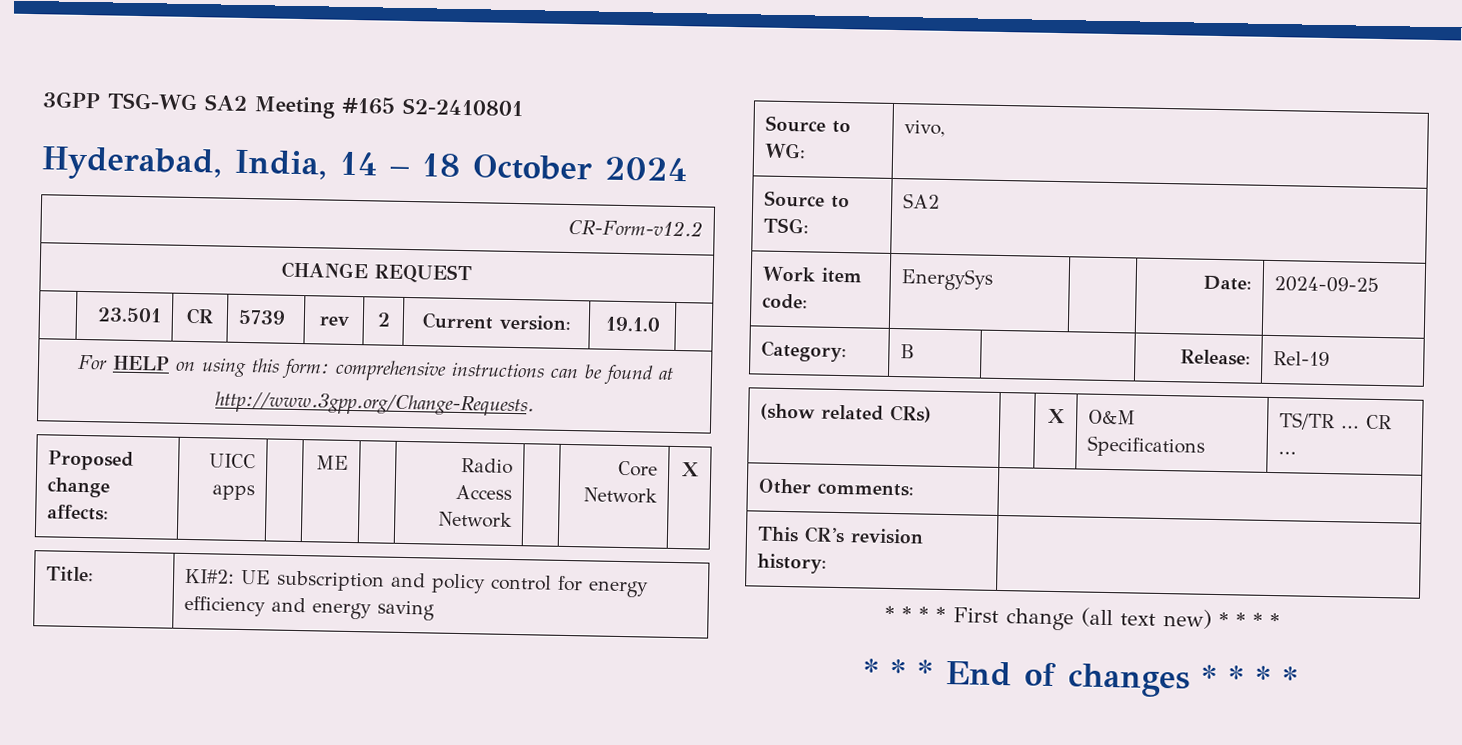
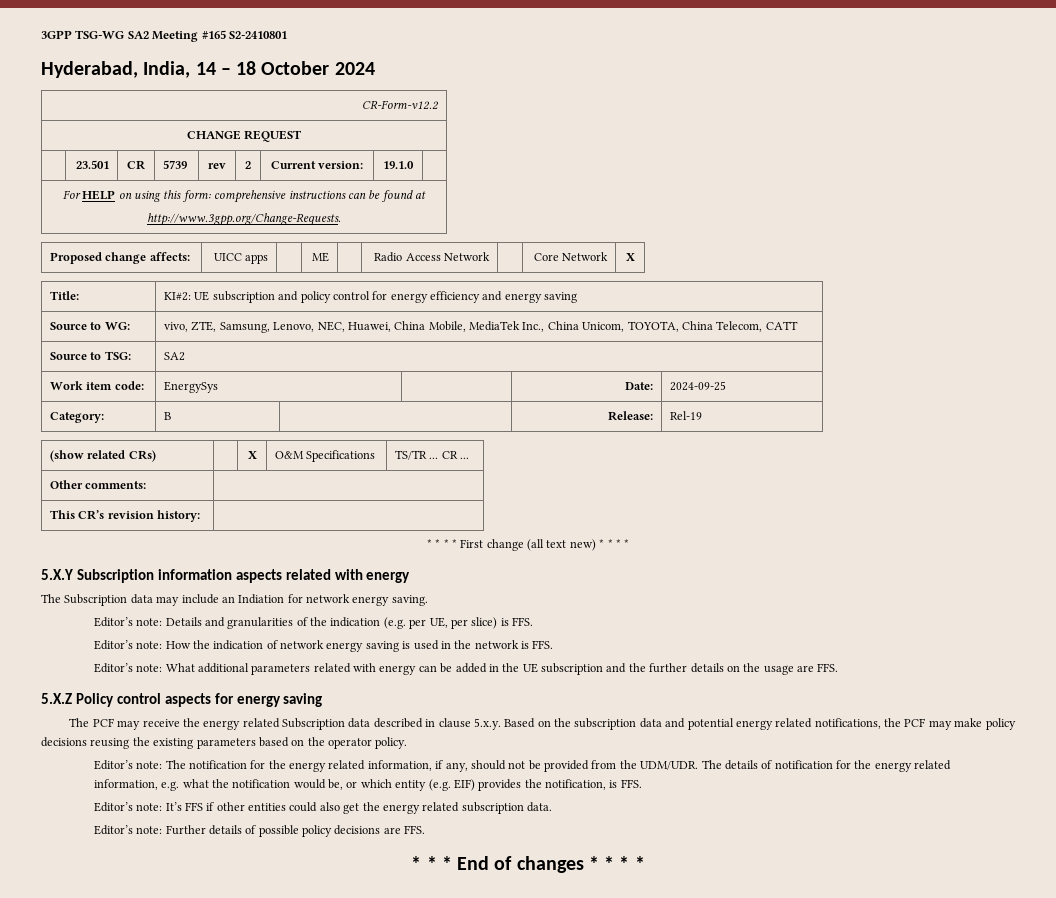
- Source to WG: | vivo,
+ Source to WG: | vivo, ZTE, Samsung, Lenovo, NEC, Huawei, China Mobile, MediaTek Inc., China Unicom, TOYOTA, China Telecom, CATT
+ 5.X.Y Subscription information aspects related with energy
+ The Subscription data may include an Indiation for network energy saving.
+ Editor’s note: Details and granularities of the indication (e.g. per UE, per slice) is FFS.
+ Editor’s note: How the indication of network energy saving is used in the network is FFS.
+ Editor’s note: What additional parameters related with energy can be added in the UE subscription and the further details on the usage are FFS.
+ 5.X.Z Policy control aspects for energy saving
+ The PCF may receive the energy related Subscription data described in clause 5.x.y. Based on the subscription data and potential energy related notifications, the PCF may make policy decisions reusing the existing parameters based on the operator policy.
+ Editor’s note: The notification for the energy related information, if any, should not be provided from the UDM/UDR. The details of notification for the energy related information, e.g. what the notification would be, or which entity (e.g. EIF) provides the notification, is FFS.
+ Editor’s note: It’s FFS if other entities could also get the energy related subscription data.
+ Editor’s note: Further details of possible policy decisions are FFS.

